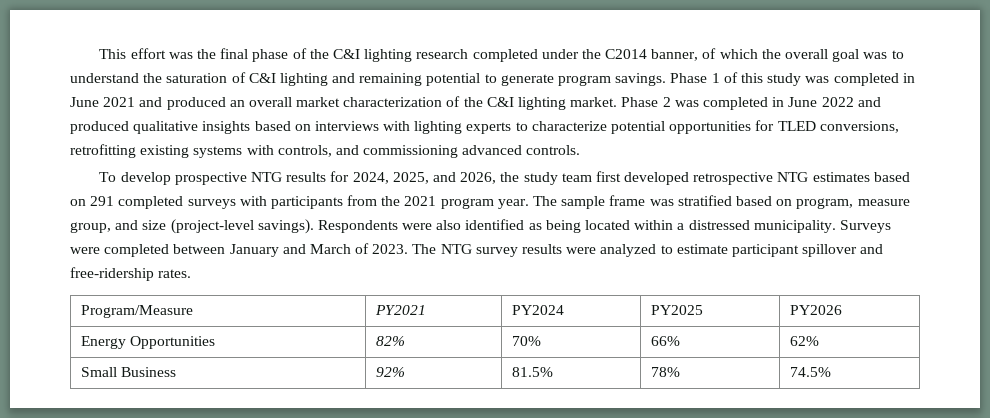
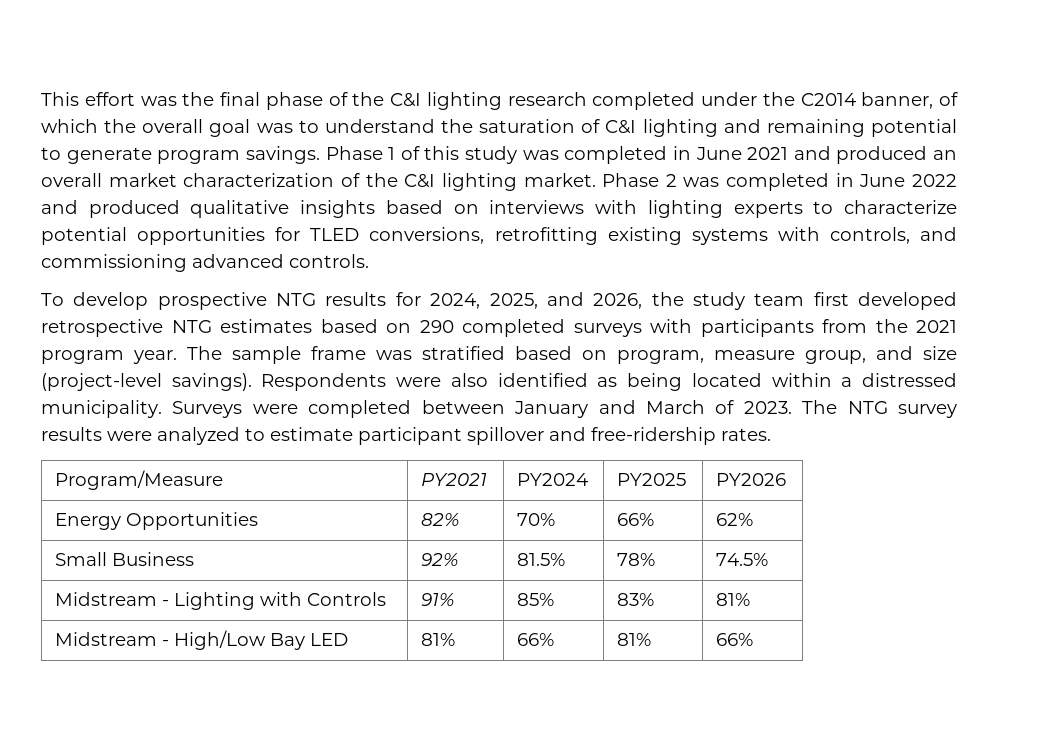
- To develop prospective NTG results for 2024, 2025, and 2026, the study team first developed retrospective NTG estimates based on 291 completed surveys with participants from the 2021 program year.
+ To develop prospective NTG results for 2024, 2025, and 2026, the study team first developed retrospective NTG estimates based on 290 completed surveys with participants from the 2021 program year.
+ Midstream - Lighting with Controls | 91% | 85% | 83% | 81%
+ Midstream - High/Low Bay LED | 81% | 66% | 81% | 66%

